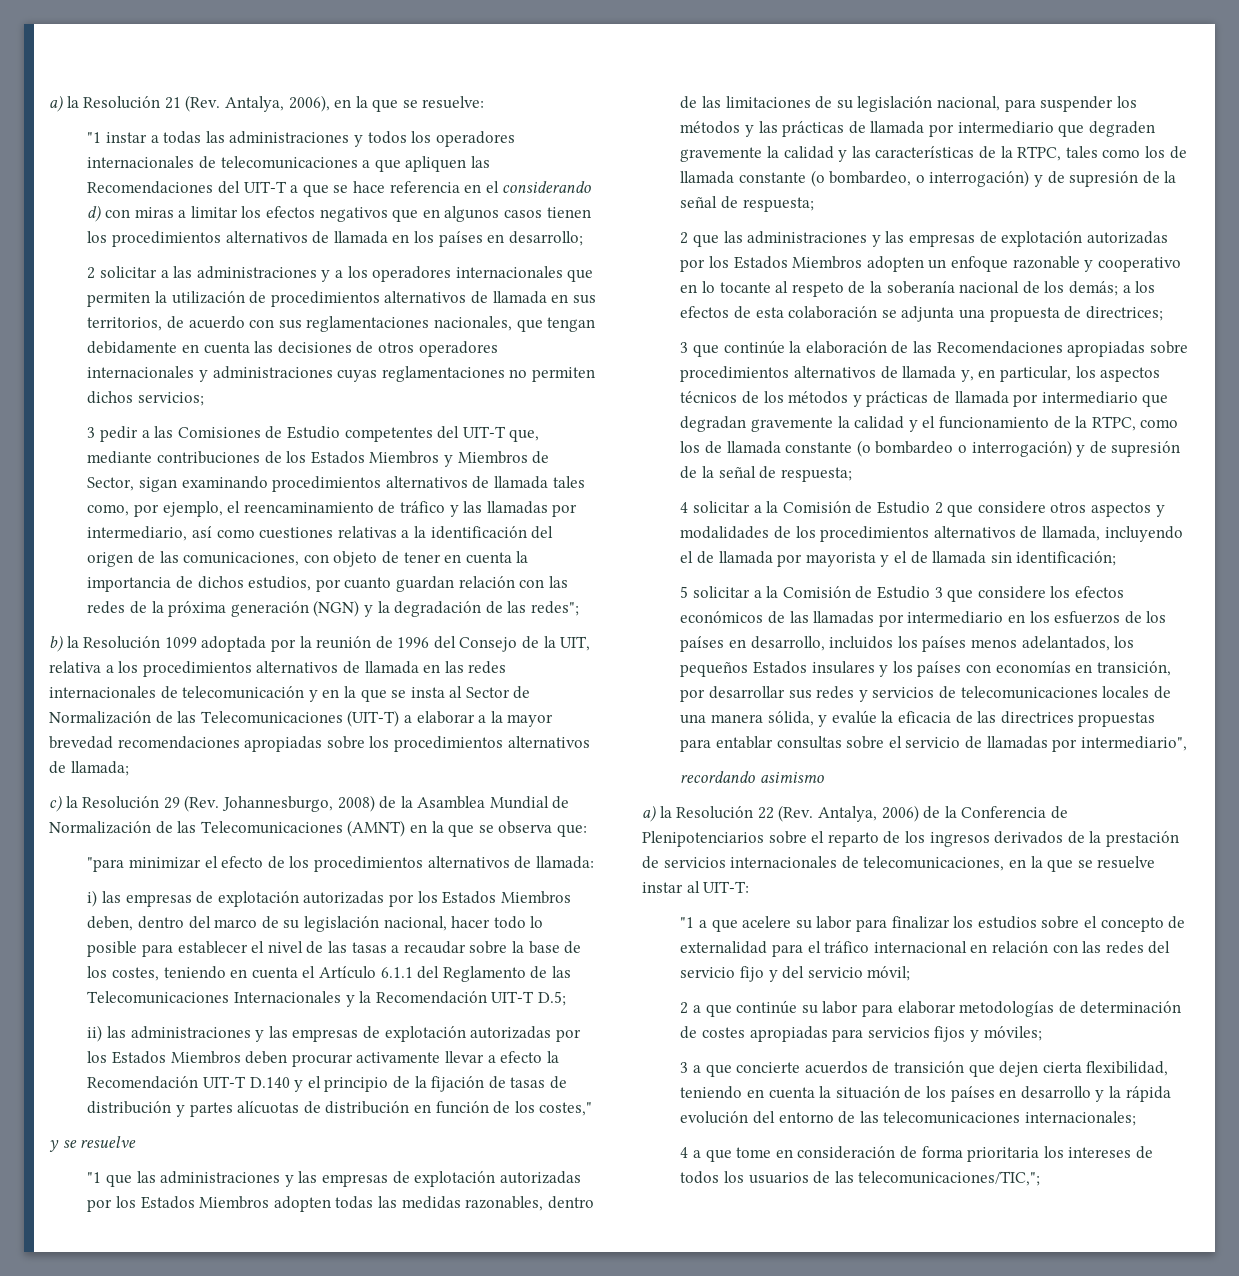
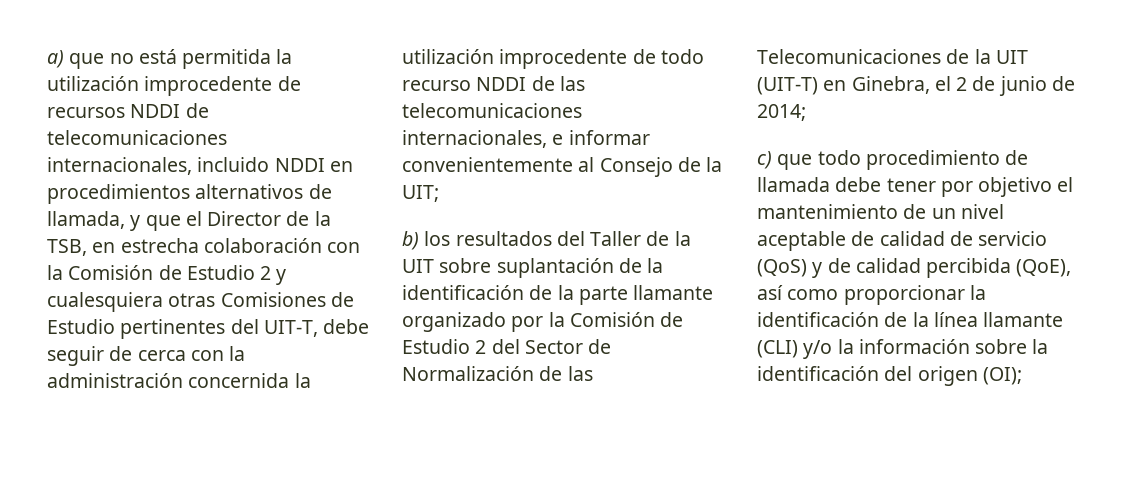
- a) la Resolución 21 (Rev. Antalya, 2006), en la que se resuelve:
- "1 instar a todas las administraciones y todos los operadores internacionales de telecomunicaciones a que apliquen las Recomendaciones del UIT-T a que se hace referencia en el considerando d) con miras a limitar los efectos negativos que en algunos casos tienen los procedimientos alternativos de llamada en los países en desarrollo;
- 2 solicitar a las administraciones y a los operadores internacionales que permiten la utilización de procedimientos alternativos de llamada en sus territorios, de acuerdo con sus reglamentaciones nacionales, que tengan debidamente en cuenta las decisiones de otros operadores internacionales y administraciones cuyas reglamentaciones no permiten dichos servicios;
- 3 pedir a las Comisiones de Estudio competentes del UIT-T que, mediante contribuciones de los Estados Miembros y Miembros de Sector, sigan examinando procedimientos alternativos de llamada tales como, por ejemplo, el reencaminamiento de tráfico y las llamadas por intermediario, así como cuestiones relativas a la identificación del origen de las comunicaciones, con objeto de tener en cuenta la importancia de dichos estudios, por cuanto guardan relación con las redes de la próxima generación (NGN) y la degradación de las redes";
- b) la Resolución 1099 adoptada por la reunión de 1996 del Consejo de la UIT, relativa a los procedimientos alternativos de llamada en las redes internacionales de telecomunicación y en la que se insta al Sector de Normalización de las Telecomunicaciones (UIT-T) a elaborar a la mayor brevedad recomendaciones apropiadas sobre los procedimientos alternativos de llamada;
- c) la Resolución 29 (Rev. Johannesburgo, 2008) de la Asamblea Mundial de Normalización de las Telecomunicaciones (AMNT) en la que se observa que:
- "para minimizar el efecto de los procedimientos alternativos de llamada:
- i) las empresas de explotación autorizadas por los Estados Miembros deben, dentro del marco de su legislación nacional, hacer todo lo posible para establecer el nivel de las tasas a recaudar sobre la base de los costes, teniendo en cuenta el Artículo 6.1.1 del Reglamento de las Telecomunicaciones Internacionales y la Recomendación UIT-T D.5;
- ii) las administraciones y las empresas de explotación autorizadas por los Estados Miembros deben procurar activamente llevar a efecto la Recomendación UIT-T D.140 y el principio de la fijación de tasas de distribución y partes alícuotas de distribución en función de los costes,"
- y se resuelve
- "1 que las administraciones y las empresas de explotación autorizadas por los Estados Miembros adopten todas las medidas razonables, dentro de las limitaciones de su legislación nacional, para suspender los métodos y las prácticas de llamada por intermediario que degraden gravemente la calidad y las características de la RTPC, tales como los de llamada constante (o bombardeo, o interrogación) y de supresión de la señal de respuesta;
- 2 que las administraciones y las empresas de explotación autorizadas por los Estados Miembros adopten un enfoque razonable y cooperativo en lo tocante al respeto de la soberanía nacional de los demás; a los efectos de esta colaboración se adjunta una propuesta de directrices;
- 3 que continúe la elaboración de las Recomendaciones apropiadas sobre procedimientos alternativos de llamada y, en particular, los aspectos técnicos de los métodos y prácticas de llamada por intermediario que degradan gravemente la calidad y el funcionamiento de la RTPC, como los de llamada constante (o bombardeo o interrogación) y de supresión de la señal de respuesta;
- 4 solicitar a la Comisión de Estudio 2 que considere otros aspectos y modalidades de los procedimientos alternativos de llamada, incluyendo el de llamada por mayorista y el de llamada sin identificación;
- 5 solicitar a la Comisión de Estudio 3 que considere los efectos económicos de las llamadas por intermediario en los esfuerzos de los países en desarrollo, incluidos los países menos adelantados, los pequeños Estados insulares y los países con economías en transición, por desarrollar sus redes y servicios de telecomunicaciones locales de una manera sólida, y evalúe la eficacia de las directrices propuestas para entablar consultas sobre el servicio de llamadas por intermediario",
- recordando asimismo
- a) la Resolución 22 (Rev. Antalya, 2006) de la Conferencia de Plenipotenciarios sobre el reparto de los ingresos derivados de la prestación de servicios internacionales de telecomunicaciones, en la que se resuelve instar al UIT-T:
- "1 a que acelere su labor para finalizar los estudios sobre el concepto de externalidad para el tráfico internacional en relación con las redes del servicio fijo y del servicio móvil;
- 2 a que continúe su labor para elaborar metodologías de determinación de costes apropiadas para servicios fijos y móviles;
- 3 a que concierte acuerdos de transición que dejen cierta flexibilidad, teniendo en cuenta la situación de los países en desarrollo y la rápida evolución del entorno de las telecomunicaciones internacionales;
- 4 a que tome en consideración de forma prioritaria los intereses de todos los usuarios de las telecomunicaciones/TIC,";
+ a) que no está permitida la utilización improcedente de recursos NDDI de telecomunicaciones internacionales, incluido NDDI en procedimientos alternativos de llamada, y que el Director de la TSB, en estrecha colaboración con la Comisión de Estudio 2 y cualesquiera otras Comisiones de Estudio pertinentes del UIT-T, debe seguir de cerca con la administración concernida la utilización improcedente de todo recurso NDDI de las telecomunicaciones internacionales, e informar convenientemente al Consejo de la UIT;
+ b) los resultados del Taller de la UIT sobre suplantación de la identificación de la parte llamante organizado por la Comisión de Estudio 2 del Sector de Normalización de las Telecomunicaciones de la UIT (UIT-T) en Ginebra, el 2 de junio de 2014;
+ c) que todo procedimiento de llamada debe tener por objetivo el mantenimiento de un nivel aceptable de calidad de servicio (QoS) y de calidad percibida (QoE), así como proporcionar la identificación de la línea llamante (CLI) y/o la información sobre la identificación del origen (OI);

